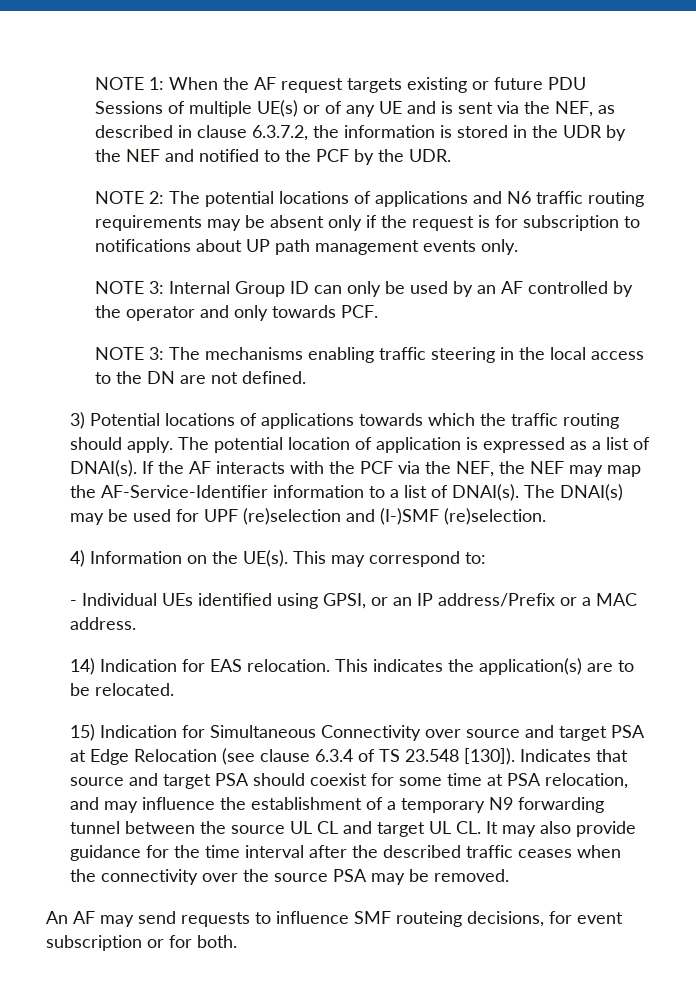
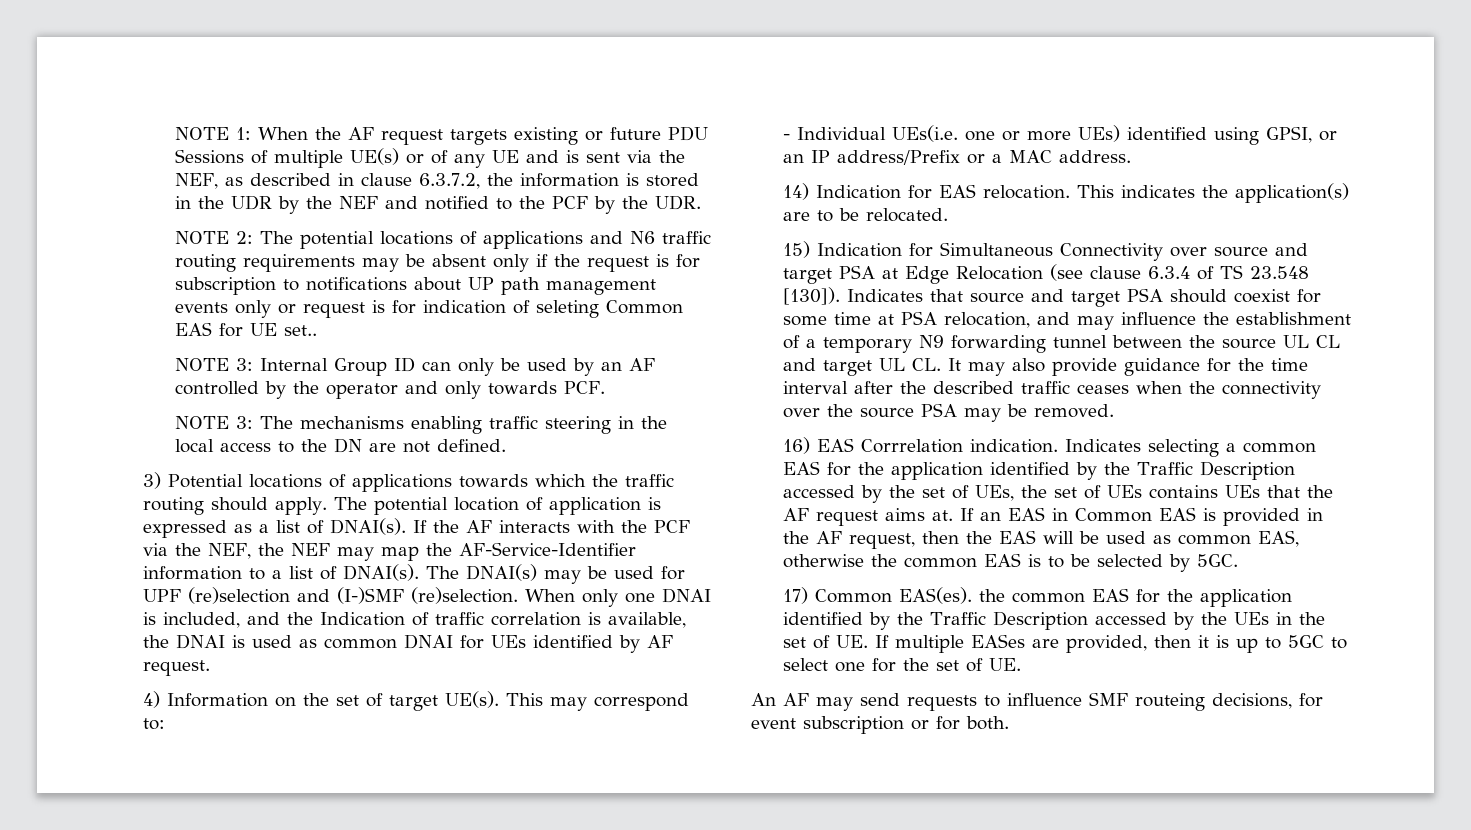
- NOTE 2: The potential locations of applications and N6 traffic routing requirements may be absent only if the request is for subscription to notifications about UP path management events only.
+ NOTE 2: The potential locations of applications and N6 traffic routing requirements may be absent only if the request is for subscription to notifications about UP path management events only or request is for indication of seleting Common EAS for UE set..
+ When only one DNAI is included, and the Indication of traffic correlation is available, the DNAI is used as common DNAI for UEs identified by AF request.
- 4) Information on the UE(s).
+ 4) Information on the set of target UE(s).
- - Individual UEs identified using GPSI, or an IP address/Prefix or a MAC address.
+ - Individual UEs(i.e. one or more UEs) identified using GPSI, or an IP address/Prefix or a MAC address.
+ 16) EAS Corrrelation indication. Indicates selecting a common EAS for the application identified by the Traffic Description accessed by the set of UEs, the set of UEs contains UEs that the AF request aims at. If an EAS in Common EAS is provided in the AF request, then the EAS will be used as common EAS, otherwise the common EAS is to be selected by 5GC.
+ 17) Common EAS(es). the common EAS for the application identified by the Traffic Description accessed by the UEs in the set of UE. If multiple EASes are provided, then it is up to 5GC to select one for the set of UE.

